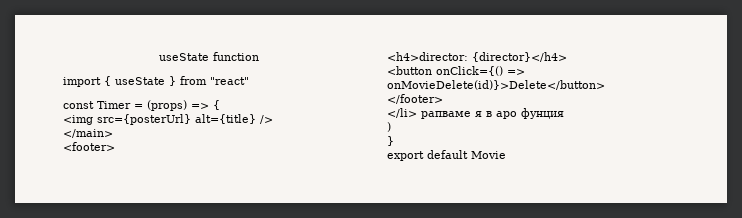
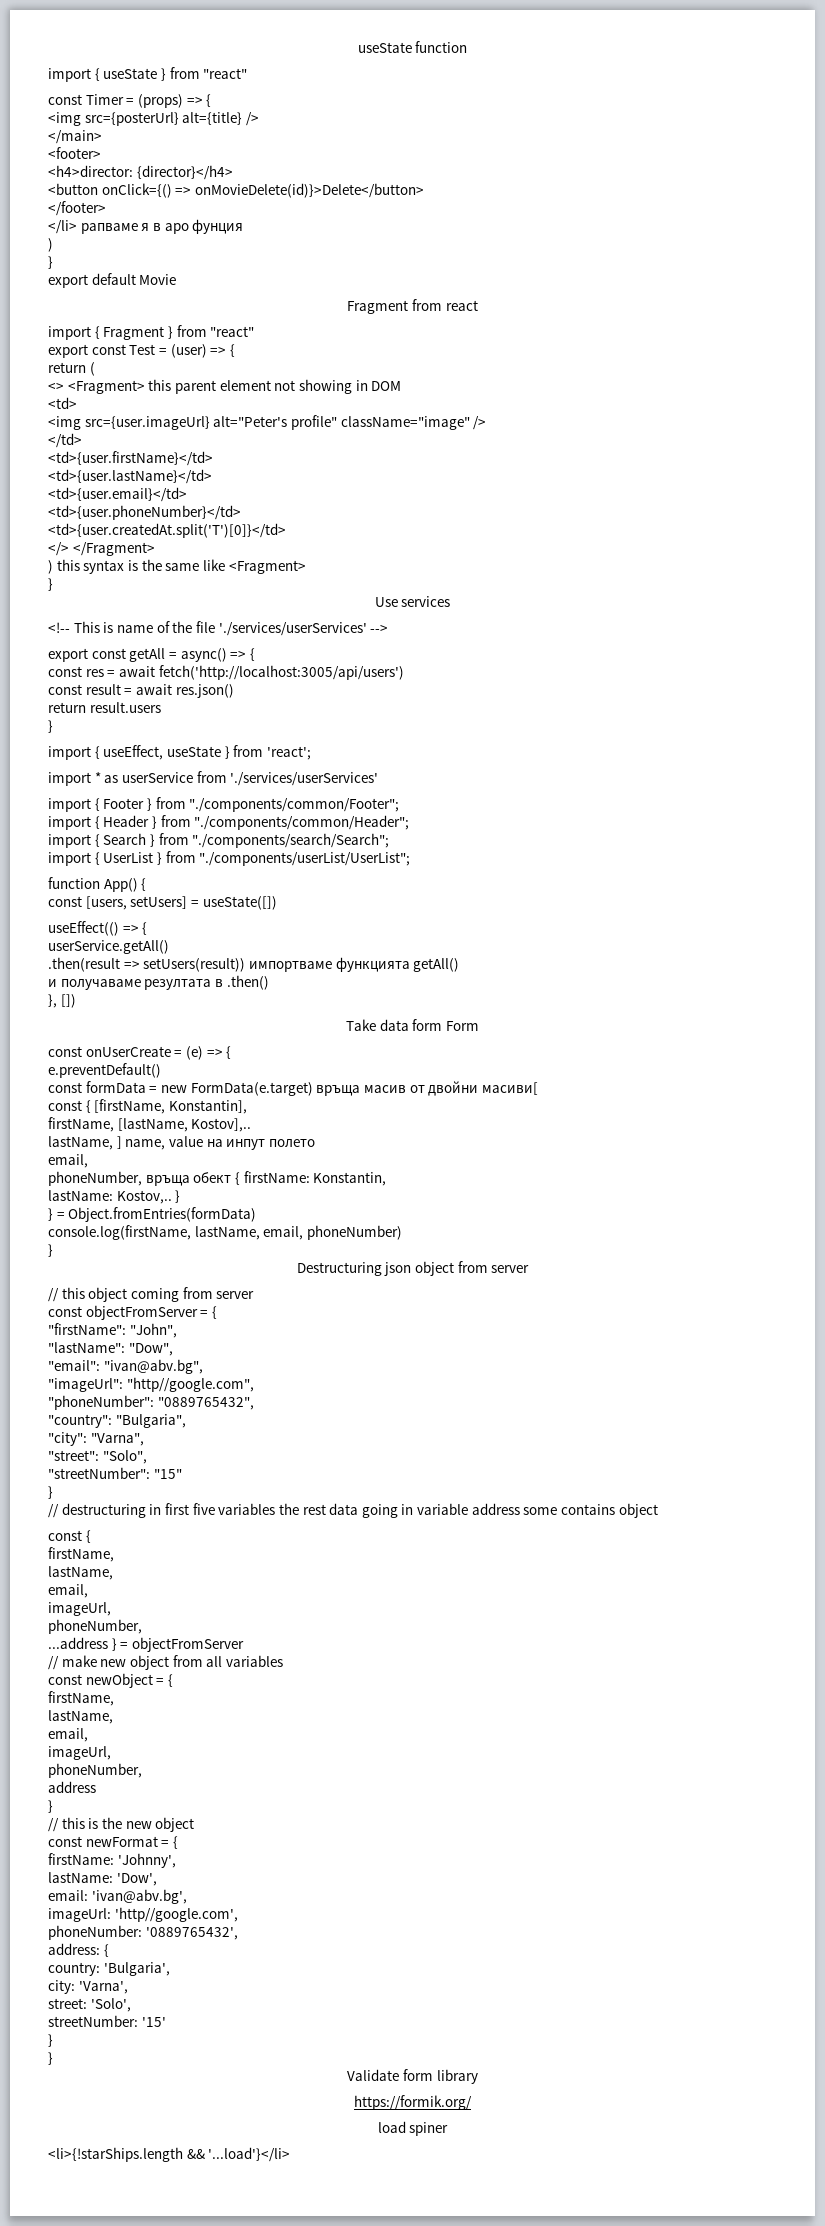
+ Fragment from react
+ import { Fragment } from "react"
+ export const Test = (user) => {
+ return (
+ <> <Fragment> this parent element not showing in DOM
+ <td>
+ <img src={user.imageUrl} alt="Peter's profile" className="image" />
+ </td>
+ <td>{user.firstName}</td>
+ <td>{user.lastName}</td>
+ <td>{user.email}</td>
+ <td>{user.phoneNumber}</td>
+ <td>{user.createdAt.split('T')[0]}</td>
+ </> </Fragment>
+ ) this syntax is the same like <Fragment>
+ }
+ Use services
+ <!-- This is name of the file './services/userServices' -->
+ export const getAll = async() => {
+ const res = await fetch('http://localhost:3005/api/users')
+ const result = await res.json()
+ return result.users
+ }
+ import { useEffect, useState } from 'react';
+ import * as userService from './services/userServices'
+ import { Footer } from "./components/common/Footer";
+ import { Header } from "./components/common/Header";
+ import { Search } from "./components/search/Search";
+ import { UserList } from "./components/userList/UserList";
+ function App() {
+ const [users, setUsers] = useState([])
+ useEffect(() => {
+ userService.getAll()
+ .then(result => setUsers(result)) импортваме функцията getAll()
+ и получаваме резултата в .then()
+ }, [])
+ Take data form Form
+ const onUserCreate = (e) => {
+ e.preventDefault()
+ const formData = new FormData(e.target) връща масив от двойни масиви[
+ const { [firstName, Konstantin],
+ firstName, [lastName, Kostov],..
+ lastName, ] name, value на инпут полето
+ email,
+ phoneNumber, връща обект { firstName: Konstantin,
+ lastName: Kostov,.. }
+ } = Object.fromEntries(formData)
+ console.log(firstName, lastName, email, phoneNumber)
+ }
+ Destructuring json object from server
+ // this object coming from server
+ const objectFromServer = {
+ "firstName": "John",
+ "lastName": "Dow",
+ "email": "ivan@abv.bg",
+ "imageUrl": "http//google.com",
+ "phoneNumber": "0889765432",
+ "country": "Bulgaria",
+ "city": "Varna",
+ "street": "Solo",
+ "streetNumber": "15"
+ }
+ // destructuring in first five variables the rest data going in variable address some contains object
+ const {
+ firstName,
+ lastName,
+ email,
+ imageUrl,
+ phoneNumber,
+ ...address } = objectFromServer
+ // make new object from all variables
+ const newObject = {
+ firstName,
+ lastName,
+ email,
+ imageUrl,
+ phoneNumber,
+ address
+ }
+ // this is the new object
+ const newFormat = {
+ firstName: 'Johnny',
+ lastName: 'Dow',
+ email: 'ivan@abv.bg',
+ imageUrl: 'http//google.com',
+ phoneNumber: '0889765432',
+ address: {
+ country: 'Bulgaria',
+ city: 'Varna',
+ street: 'Solo',
+ streetNumber: '15'
+ }
+ }
+ Validate form library
+ https://formik.org/
+ load spiner
+ <li>{!starShips.length && '...load'}</li>

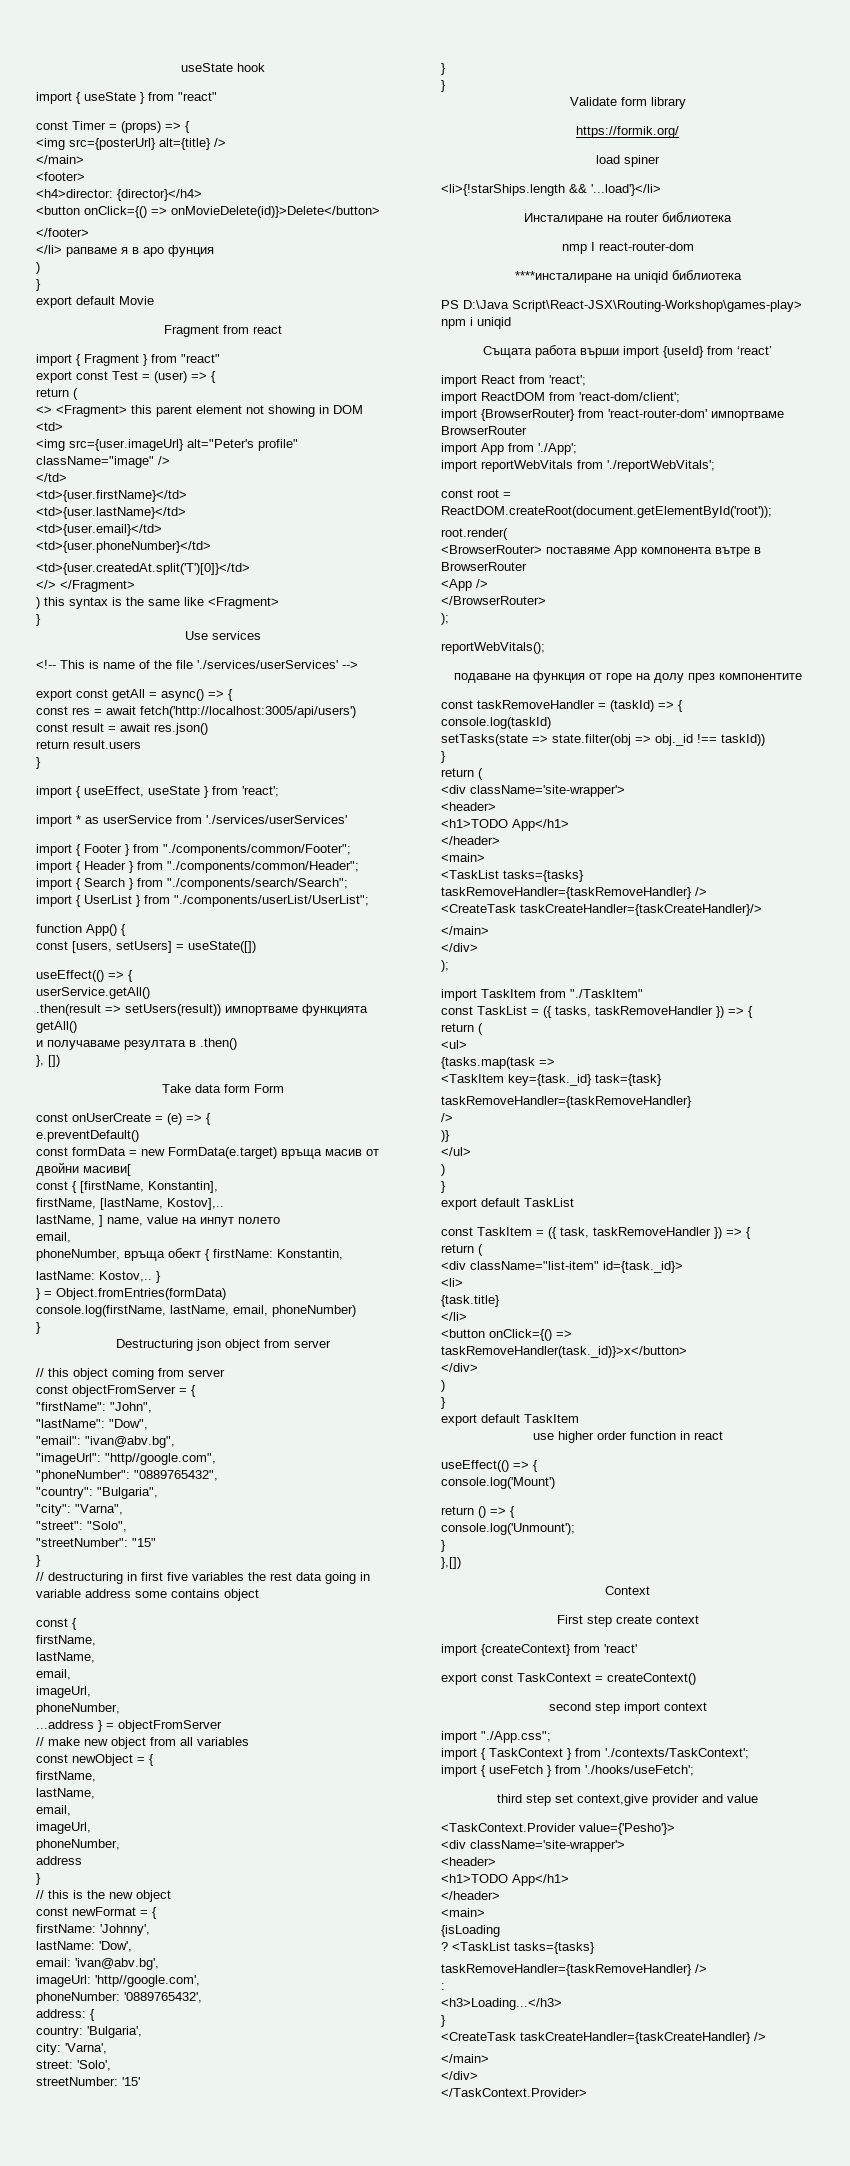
- useState function
+ useState hook
+ Инсталиране на router библиотека
+ nmp I react-router-dom
+ ****инсталиране на uniqid библиотека
+ PS D:\Java Script\React-JSX\Routing-Workshop\games-play> npm i uniqid
+ Същата работа върши import {useId} from ‘react’
+ import React from 'react';
+ import ReactDOM from 'react-dom/client';
+ import {BrowserRouter} from 'react-router-dom' импортваме BrowserRouter
+ import App from './App';
+ import reportWebVitals from './reportWebVitals';
+ const root = ReactDOM.createRoot(document.getElementById('root'));
+ root.render(
+ <BrowserRouter> поставяме App компонента вътре в BrowserRouter
+ <App />
+ </BrowserRouter>
+ );
+ reportWebVitals();
+ подаване на функция от горе на долу през компонентите
+ const taskRemoveHandler = (taskId) => {
+ console.log(taskId)
+ setTasks(state => state.filter(obj => obj._id !== taskId))
+ }
+ return (
+ <div className='site-wrapper'>
+ <header>
+ <h1>TODO App</h1>
+ </header>
+ <main>
+ <TaskList tasks={tasks} taskRemoveHandler={taskRemoveHandler} />
+ <CreateTask taskCreateHandler={taskCreateHandler}/>
+ </main>
+ </div>
+ );
+ import TaskItem from "./TaskItem"
+ const TaskList = ({ tasks, taskRemoveHandler }) => {
+ return (
+ <ul>
+ {tasks.map(task =>
+ <TaskItem key={task._id} task={task}
+ taskRemoveHandler={taskRemoveHandler}
+ />
+ )}
+ </ul>
+ )
+ }
+ export default TaskList
+ const TaskItem = ({ task, taskRemoveHandler }) => {
+ return (
+ <div className="list-item" id={task._id}>
+ <li>
+ {task.title}
+ </li>
+ <button onClick={() => taskRemoveHandler(task._id)}>x</button>
+ </div>
+ )
+ }
+ export default TaskItem
+ use higher order function in react
+ useEffect(() => {
+ console.log('Mount')
+ return () => {
+ console.log('Unmount');
+ }
+ },[])
+ Context
+ First step create context
+ import {createContext} from 'react'
+ export const TaskContext = createContext()
+ second step import context
+ import "./App.css";
+ import { TaskContext } from './contexts/TaskContext';
+ import { useFetch } from './hooks/useFetch';
+ third step set context,give provider and value
+ <TaskContext.Provider value={'Pesho'}>
+ <div className='site-wrapper'>
+ <header>
+ <h1>TODO App</h1>
+ </header>
+ <main>
+ {isLoading
+ ? <TaskList tasks={tasks}
+ taskRemoveHandler={taskRemoveHandler} />
+ :
+ <h3>Loading...</h3>
+ }
+ <CreateTask taskCreateHandler={taskCreateHandler} />
+ </main>
+ </div>
+ </TaskContext.Provider>

